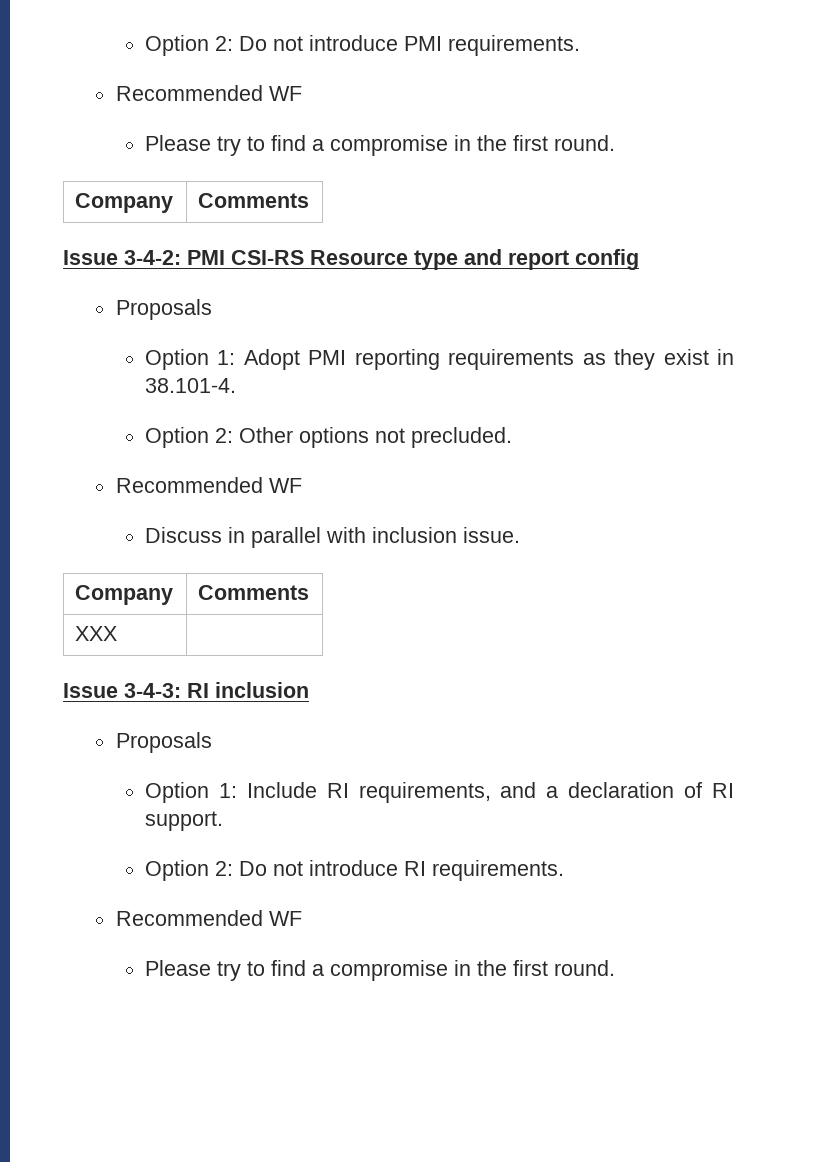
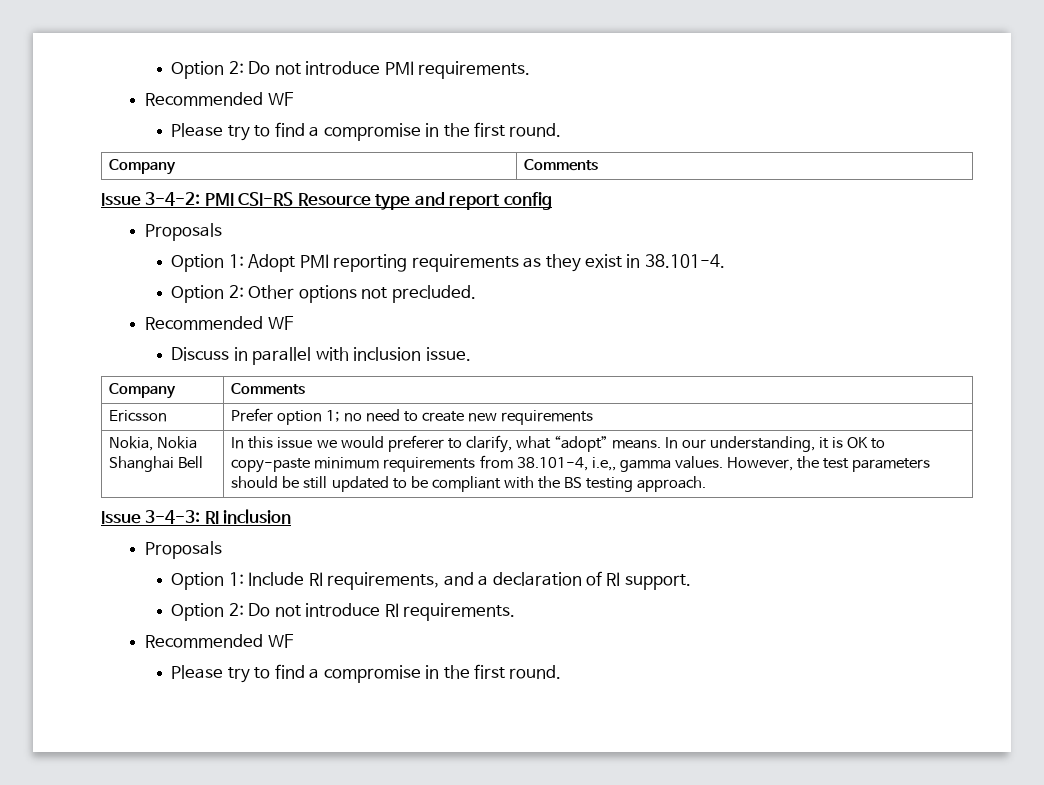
- XXX |
+ Ericsson | Prefer option 1; no need to create new requirements
+ Nokia, Nokia Shanghai Bell | In this issue we would preferer to clarify, what “adopt” means. In our understanding, it is OK to copy-paste minimum requirements from 38.101-4, i.e,, gamma values. However, the test parameters should be still updated to be compliant with the BS testing approach.

